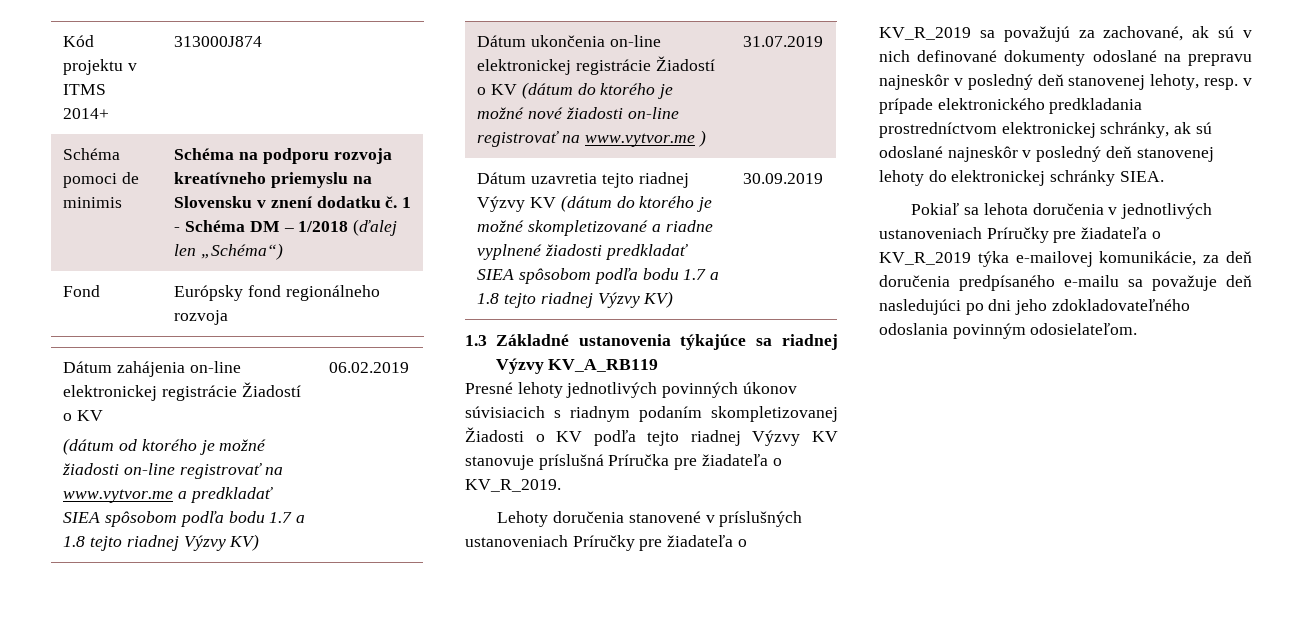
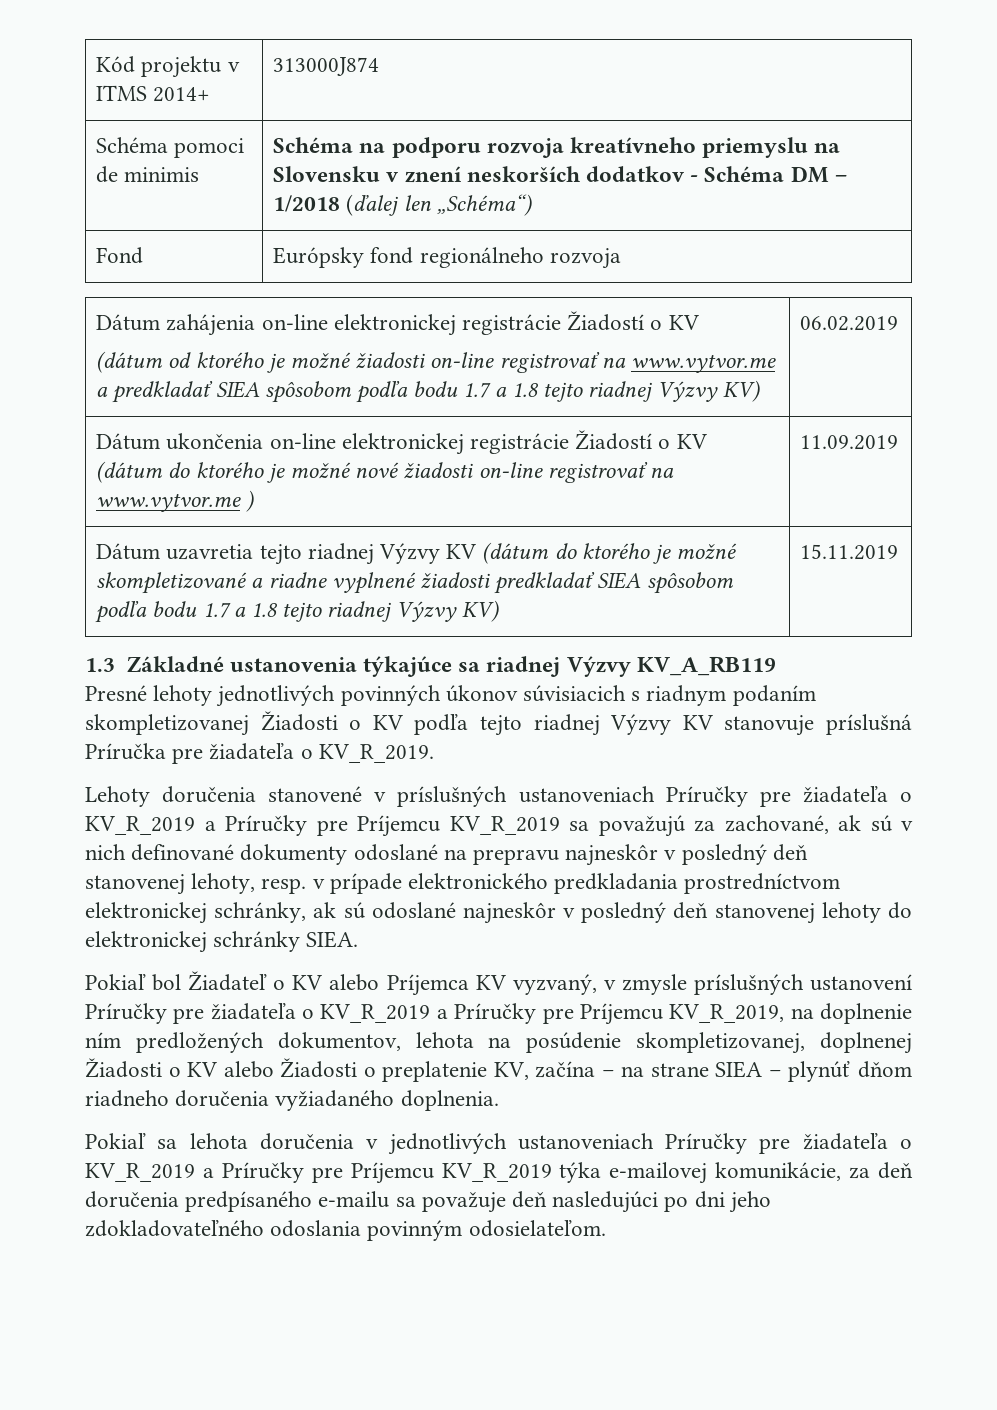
- Schéma pomoci de minimis | Schéma na podporu rozvoja kreatívneho priemyslu na Slovensku v znení dodatku č. 1 - Schéma DM – 1/2018 (ďalej len „Schéma“)
+ Schéma pomoci de minimis | Schéma na podporu rozvoja kreatívneho priemyslu na Slovensku v znení neskorších dodatkov - Schéma DM – 1/2018 (ďalej len „Schéma“)
- Dátum ukončenia on-line elektronickej registrácie Žiadostí o KV (dátum do ktorého je možné nové žiadosti on-line registrovať na www.vytvor.me ) | 31.07.2019
+ Dátum ukončenia on-line elektronickej registrácie Žiadostí o KV (dátum do ktorého je možné nové žiadosti on-line registrovať na www.vytvor.me ) | 11.09.2019
- Dátum uzavretia tejto riadnej Výzvy KV (dátum do ktorého je možné skompletizované a riadne vyplnené žiadosti predkladať SIEA spôsobom podľa bodu 1.7 a 1.8 tejto riadnej Výzvy KV) | 30.09.2019
+ Dátum uzavretia tejto riadnej Výzvy KV (dátum do ktorého je možné skompletizované a riadne vyplnené žiadosti predkladať SIEA spôsobom podľa bodu 1.7 a 1.8 tejto riadnej Výzvy KV) | 15.11.2019
- Lehoty doručenia stanovené v príslušných ustanoveniach Príručky pre žiadateľa o KV_R_2019 sa považujú za zachované, ak sú v nich definované dokumenty odoslané na prepravu najneskôr v posledný deň stanovenej lehoty, resp. v prípade elektronického predkladania prostredníctvom elektronickej schránky, ak sú odoslané najneskôr v posledný deň stanovenej lehoty do elektronickej schránky SIEA.
+ Lehoty doručenia stanovené v príslušných ustanoveniach Príručky pre žiadateľa o KV_R_2019 a Príručky pre Príjemcu KV_R_2019 sa považujú za zachované, ak sú v nich definované dokumenty odoslané na prepravu najneskôr v posledný deň stanovenej lehoty, resp. v prípade elektronického predkladania prostredníctvom elektronickej schránky, ak sú odoslané najneskôr v posledný deň stanovenej lehoty do elektronickej schránky SIEA.
+ Pokiaľ bol Žiadateľ o KV alebo Príjemca KV vyzvaný, v zmysle príslušných ustanovení Príručky pre žiadateľa o KV_R_2019 a Príručky pre Príjemcu KV_R_2019, na doplnenie ním predložených dokumentov, lehota na posúdenie skompletizovanej, doplnenej Žiadosti o KV alebo Žiadosti o preplatenie KV, začína – na strane SIEA – plynúť dňom riadneho doručenia vyžiadaného doplnenia.
- Pokiaľ sa lehota doručenia v jednotlivých ustanoveniach Príručky pre žiadateľa o KV_R_2019 týka e-mailovej komunikácie, za deň doručenia predpísaného e-mailu sa považuje deň nasledujúci po dni jeho zdokladovateľného odoslania povinným odosielateľom.
+ Pokiaľ sa lehota doručenia v jednotlivých ustanoveniach Príručky pre žiadateľa o KV_R_2019 a Príručky pre Príjemcu KV_R_2019 týka e-mailovej komunikácie, za deň doručenia predpísaného e-mailu sa považuje deň nasledujúci po dni jeho zdokladovateľného odoslania povinným odosielateľom.

